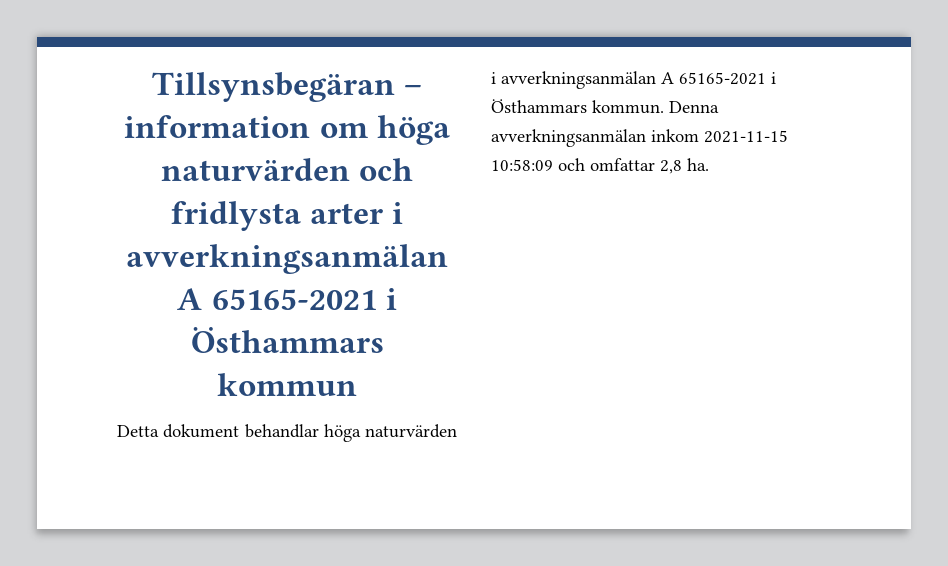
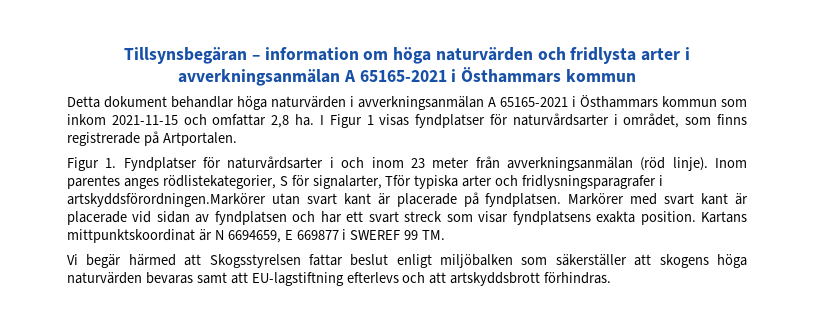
- Detta dokument behandlar höga naturvärden i avverkningsanmälan A 65165-2021 i Östhammars kommun. Denna avverkningsanmälan inkom 2021-11-15 10:58:09 och omfattar 2,8 ha.
+ Detta dokument behandlar höga naturvärden i avverkningsanmälan A 65165-2021 i Östhammars kommun som inkom 2021-11-15 och omfattar 2,8 ha.
+ I Figur 1 visas fyndplatser för naturvårdsarter i området, som finns registrerade på Artportalen.
+ Figur 1. Fyndplatser för naturvårdsarter i och inom 23 meter från avverkningsanmälan (röd linje). Inom parentes anges rödlistekategorier, S för signalarter, Tför typiska arter och fridlysningsparagrafer i artskyddsförordningen.Markörer utan svart kant är placerade på fyndplatsen. Markörer med svart kant är placerade vid sidan av fyndplatsen och har ett svart streck som visar fyndplatsens exakta position. Kartans mittpunktskoordinat är N 6694659, E 669877 i SWEREF 99 TM.
+ Vi begär härmed att Skogsstyrelsen fattar beslut enligt miljöbalken som säkerställer att skogens höga naturvärden bevaras samt att EU-lagstiftning efterlevs och att artskyddsbrott förhindras.

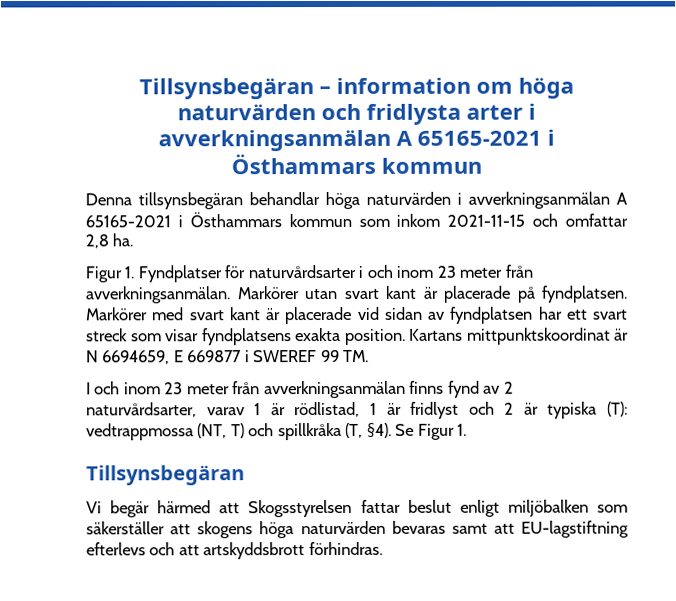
- Detta dokument behandlar höga naturvärden i avverkningsanmälan A 65165-2021 i Östhammars kommun som inkom 2021-11-15 och omfattar 2,8 ha. I Figur 1 visas fyndplatser för naturvårdsarter i området, som finns registrerade på Artportalen.
+ Denna tillsynsbegäran behandlar höga naturvärden i avverkningsanmälan A 65165-2021 i Östhammars kommun som inkom 2021-11-15 och omfattar 2,8 ha.
- Figur 1. Fyndplatser för naturvårdsarter i och inom 23 meter från avverkningsanmälan (röd linje). Inom parentes anges rödlistekategorier, S för signalarter, Tför typiska arter och fridlysningsparagrafer i artskyddsförordningen.Markörer utan svart kant är placerade på fyndplatsen.
+ Figur 1. Fyndplatser för naturvårdsarter i och inom 23 meter från avverkningsanmälan. Markörer utan svart kant är placerade på fyndplatsen.
- Markörer med svart kant är placerade vid sidan av fyndplatsen och har ett svart streck som visar fyndplatsens exakta position.
+ Markörer med svart kant är placerade vid sidan av fyndplatsen har ett svart streck som visar fyndplatsens exakta position.
+ I och inom 23 meter från avverkningsanmälan finns fynd av 2 naturvårdsarter, varav 1 är rödlistad, 1 är fridlyst och 2 är typiska (T): vedtrappmossa (NT, T) och spillkråka (T, §4). Se Figur 1.
+ Tillsynsbegäran

